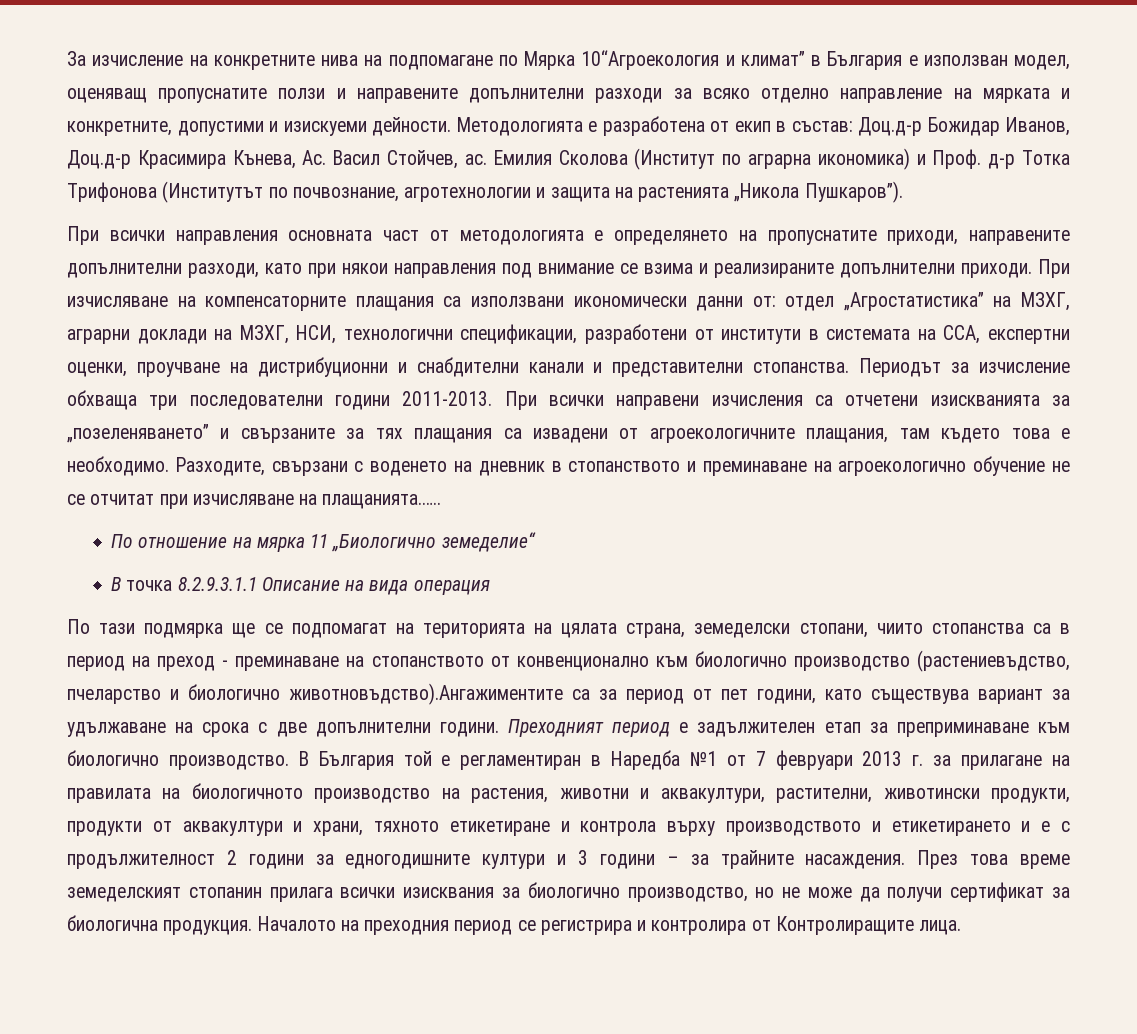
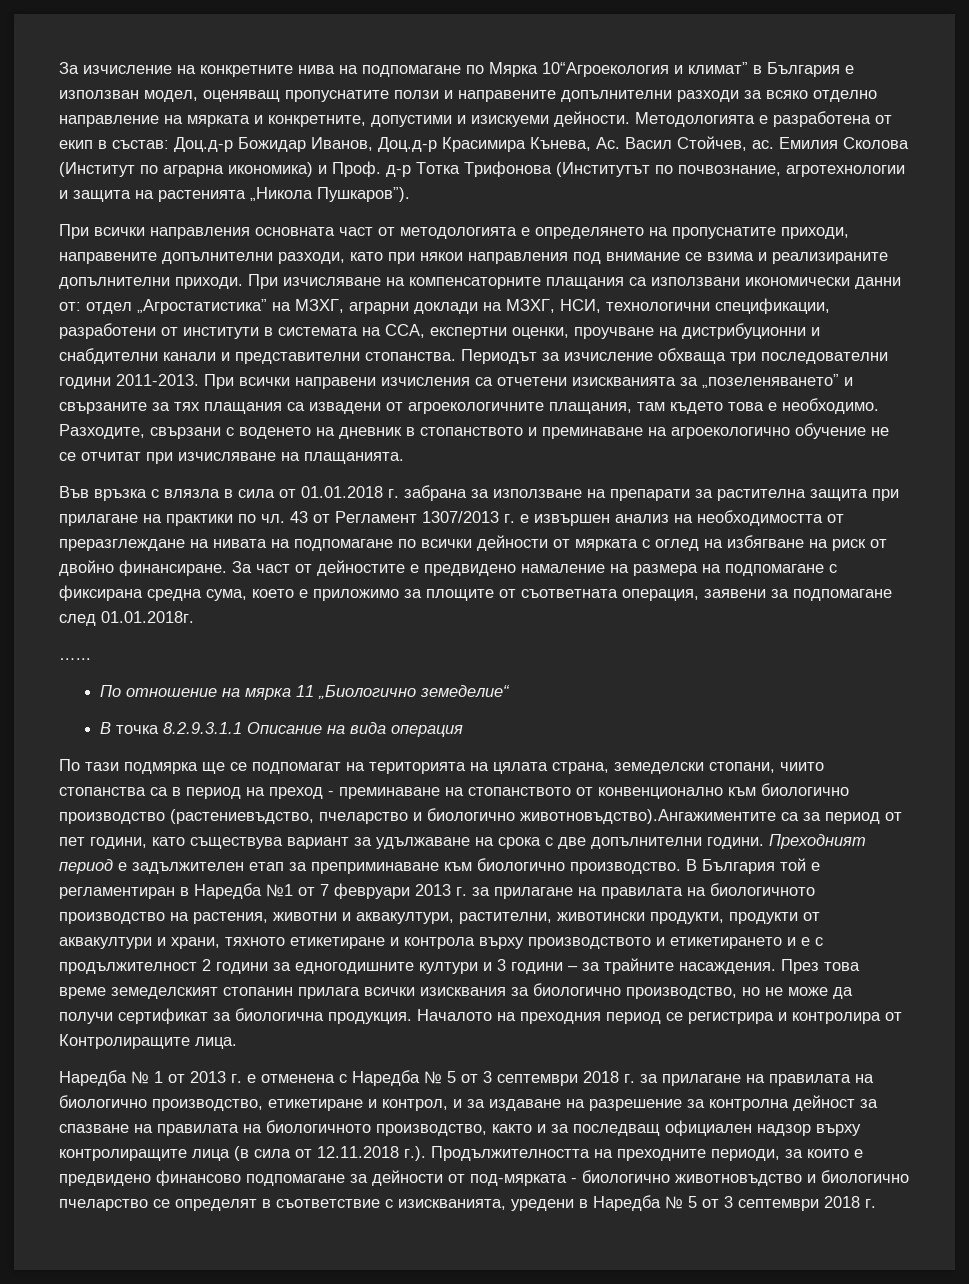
- Разходите, свързани с воденето на дневник в стопанството и преминаване на агроекологично обучение не се отчитат при изчисляване на плащанията.…..
+ Разходите, свързани с воденето на дневник в стопанството и преминаване на агроекологично обучение не се отчитат при изчисляване на плащанията.
+ Във връзка с влязла в сила от 01.01.2018 г. забрана за използване на препарати за растителна защита при прилагане на практики по чл. 43 от Регламент 1307/2013 г. е извършен анализ на необходимостта от преразглеждане на нивата на подпомагане по всички дейности от мярката с оглед на избягване на риск от двойно финансиране. За част от дейностите е предвидено намаление на размера на подпомагане с фиксирана средна сума, което е приложимо за площите от съответната операция, заявени за подпомагане след 01.01.2018г.
+ …...
+ Наредба № 1 от 2013 г. е отменена с Наредба № 5 от 3 септември 2018 г. за прилагане на правилата на биологично производство, етикетиране и контрол, и за издаване на разрешение за контролна дейност за спазване на правилата на биологичното производство, както и за последващ официален надзор върху контролиращите лица (в сила от 12.11.2018 г.). Продължителността на преходните периоди, за които е предвидено финансово подпомагане за дейности от под-мярката - биологично животновъдство и биологично пчеларство се определят в съответствие с изискванията, уредени в Наредба № 5 от 3 септември 2018 г.

